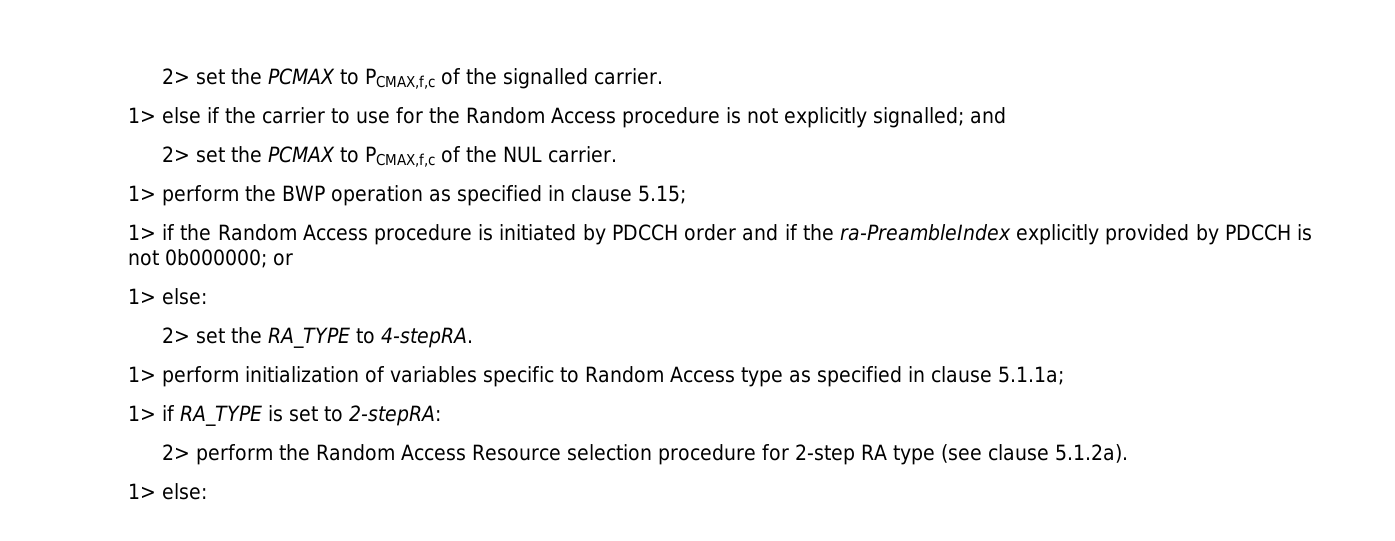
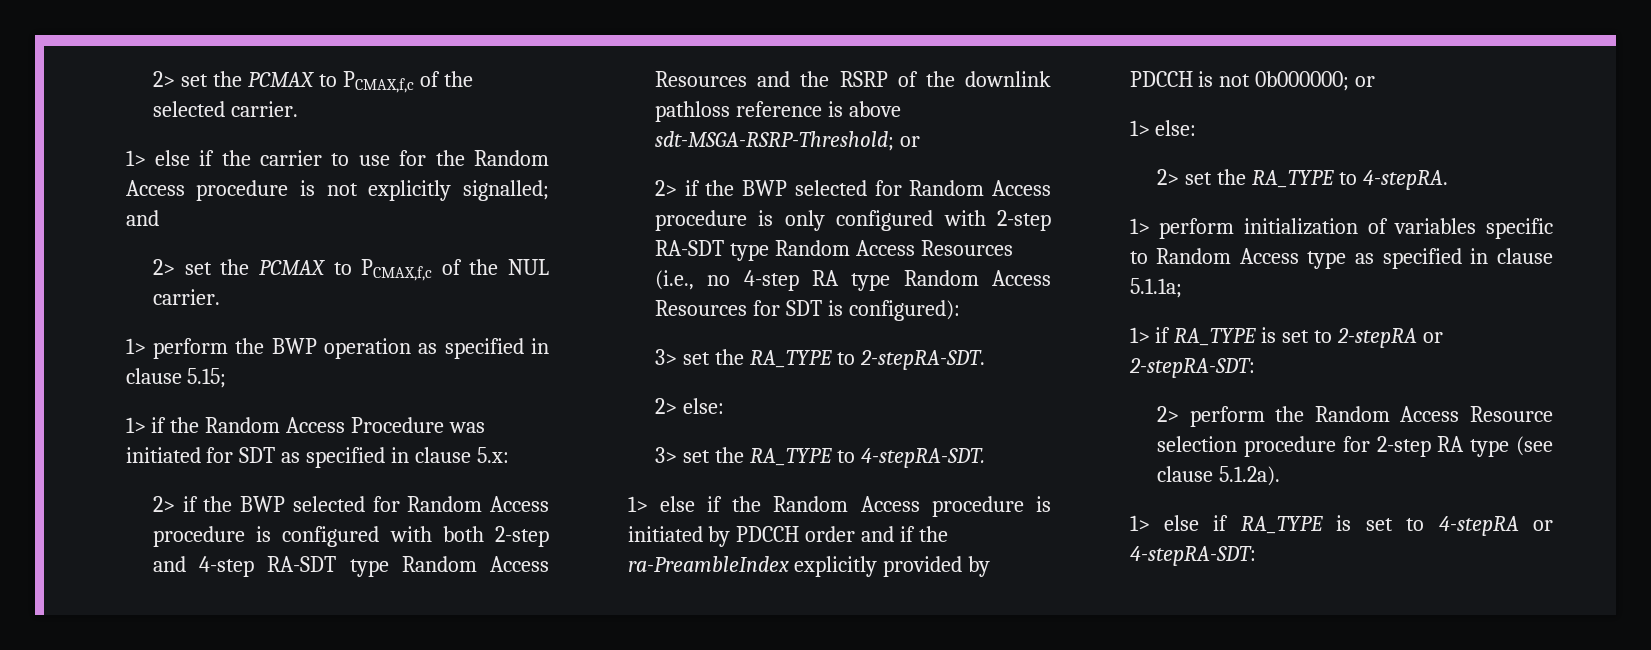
- 2> set the PCMAX to PCMAX,f,c of the signalled carrier.
+ 2> set the PCMAX to PCMAX,f,c of the selected carrier.
- 1> if the Random Access procedure is initiated by PDCCH order and if the ra-PreambleIndex explicitly provided by PDCCH is not 0b000000; or
+ 1> if the Random Access Procedure was initiated for SDT as specified in clause 5.x:
+ 2> if the BWP selected for Random Access procedure is configured with both 2-step and 4-step RA-SDT type Random Access Resources and the RSRP of the downlink pathloss reference is above sdt-MSGA-RSRP-Threshold; or
+ 2> if the BWP selected for Random Access procedure is only configured with 2-step RA-SDT type Random Access Resources (i.e., no 4-step RA type Random Access Resources for SDT is configured):
+ 3> set the RA_TYPE to 2-stepRA-SDT.
+ 2> else:
+ 3> set the RA_TYPE to 4-stepRA-SDT.
+ 1> else if the Random Access procedure is initiated by PDCCH order and if the ra-PreambleIndex explicitly provided by PDCCH is not 0b000000; or
- 1> if RA_TYPE is set to 2-stepRA:
+ 1> if RA_TYPE is set to 2-stepRA or 2-stepRA-SDT:
  2> perform the Random Access Resource selection procedure for 2-step RA type (see clause 5.1.2a).
- 1> else:
+ 1> else if RA_TYPE is set to 4-stepRA or 4-stepRA-SDT:

